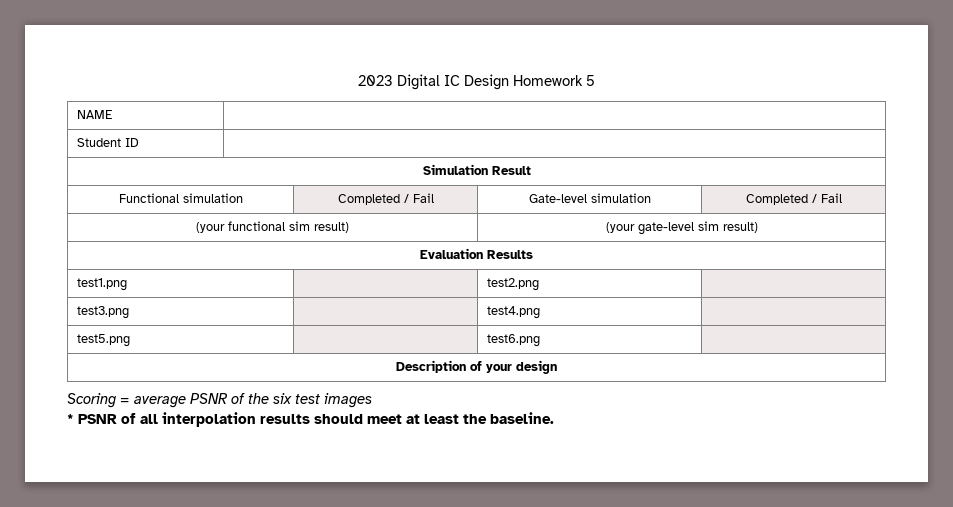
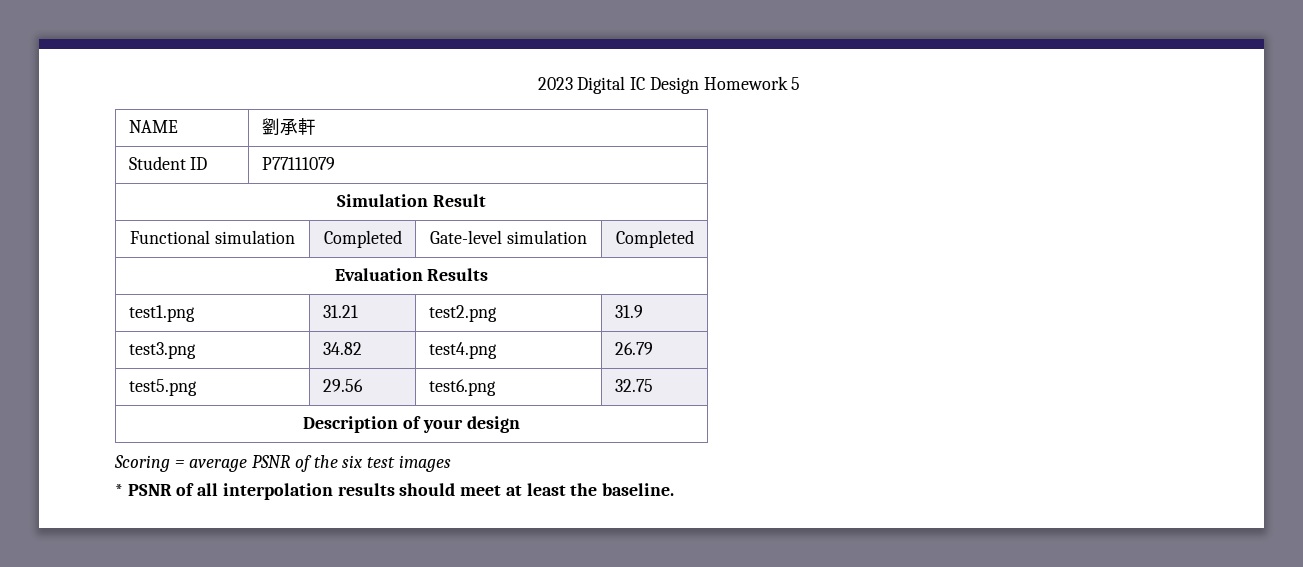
- NAME |
+ NAME | 劉承軒
- Student ID |
+ Student ID | P77111079
- Functional simulation | Completed / Fail | Gate-level simulation | Completed / Fail
- (your functional sim result) | (your gate-level sim result)
+ Functional simulation | Completed | Gate-level simulation | Completed
- test1.png | | test2.png |
+ test1.png | 31.21 | test2.png | 31.9
- test3.png | | test4.png |
+ test3.png | 34.82 | test4.png | 26.79
- test5.png | | test6.png |
+ test5.png | 29.56 | test6.png | 32.75

